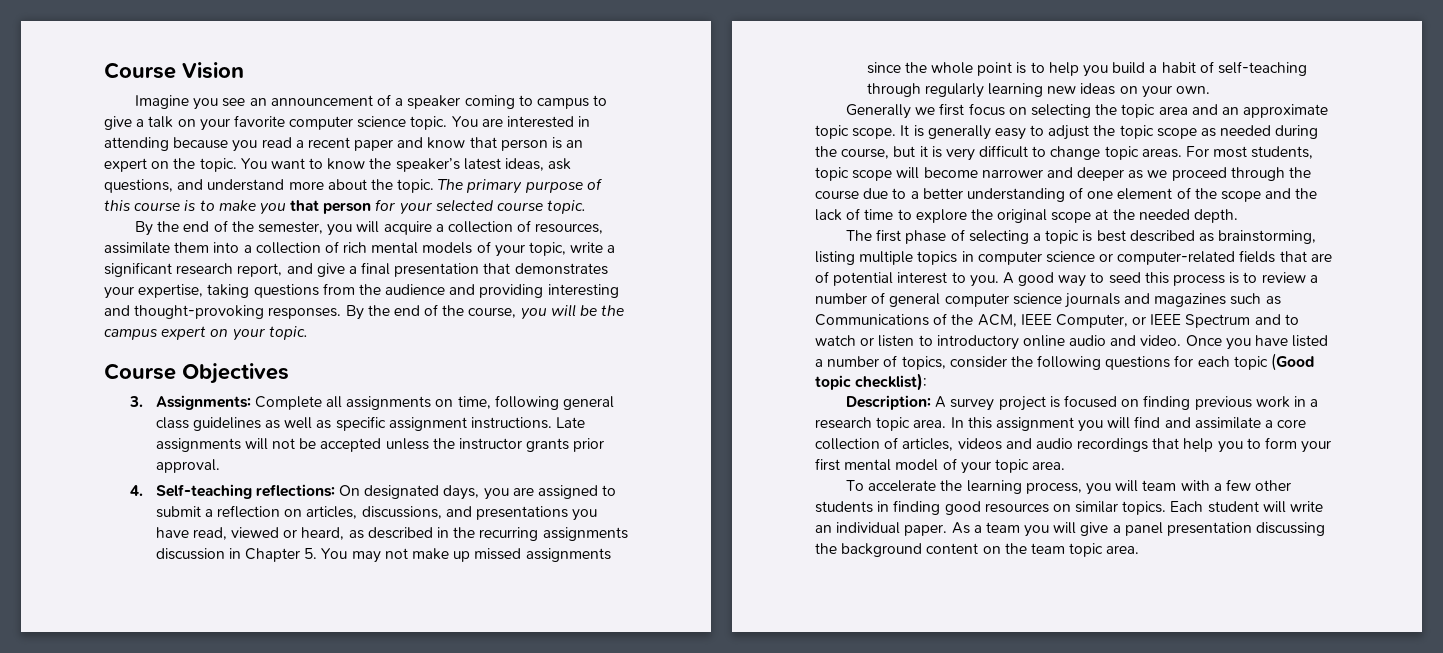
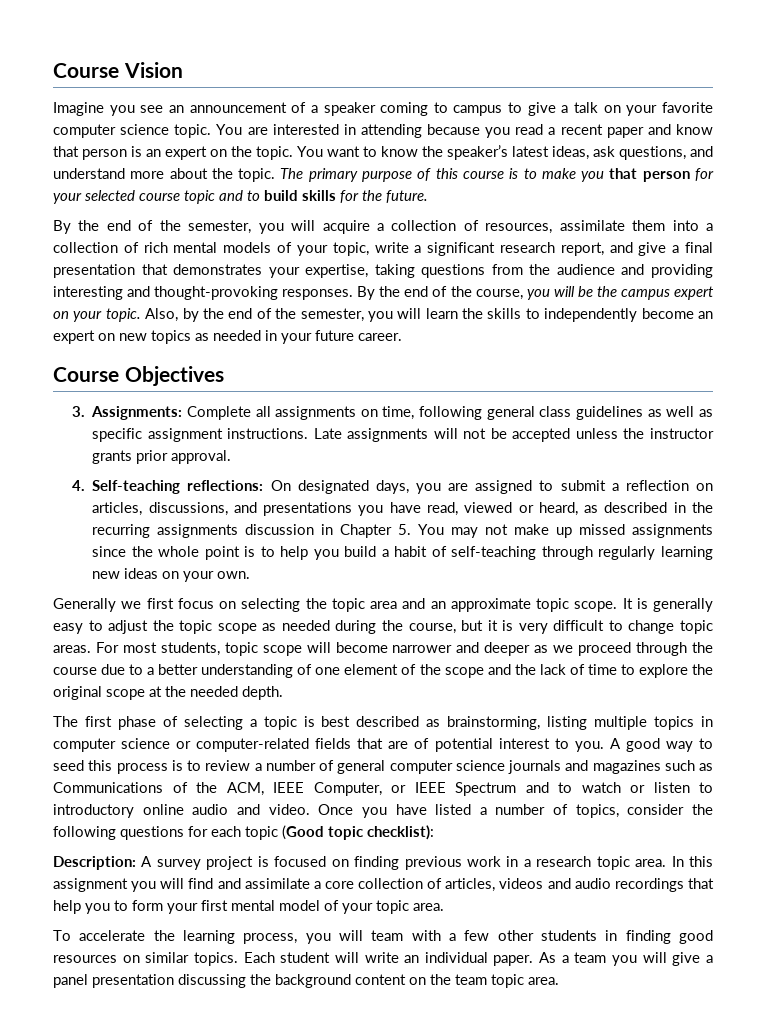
- The primary purpose of this course is to make you that person for your selected course topic.
+ The primary purpose of this course is to make you that person for your selected course topic and to build skills for the future.
+ Also, by the end of the semester, you will learn the skills to independently become an expert on new topics as needed in your future career.

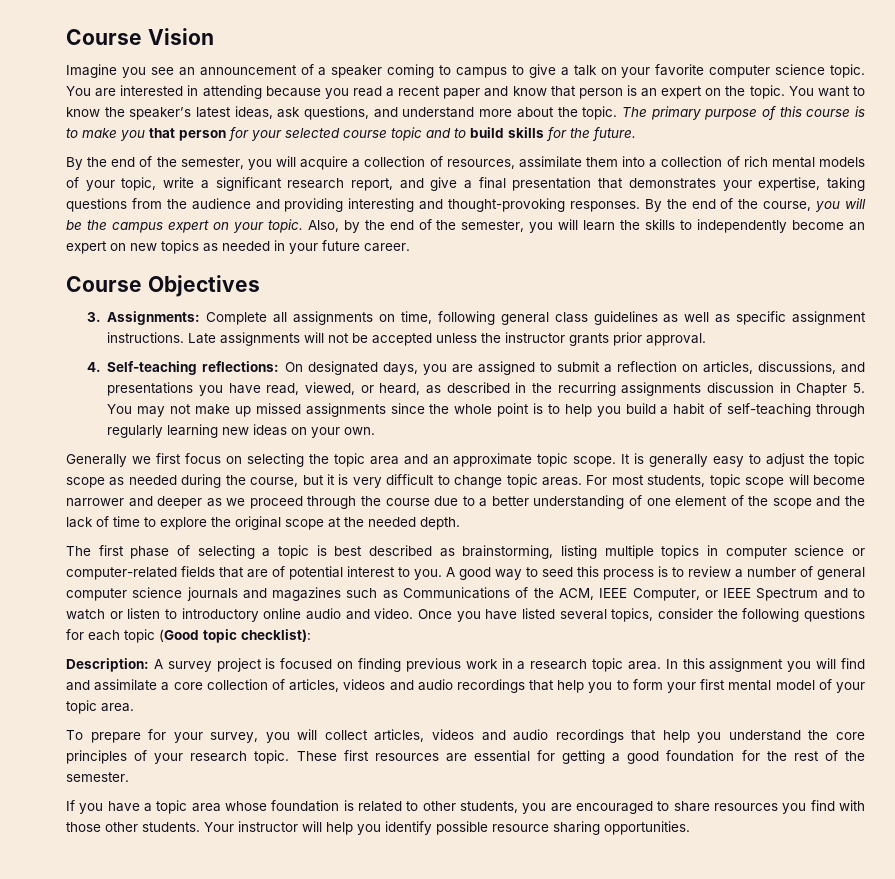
- On designated days, you are assigned to submit a reflection on articles, discussions, and presentations you have read, viewed or heard, as described in the recurring assignments discussion in Chapter 5. You may not make up missed assignments since the whole point is to help you build a habit of self-teaching through regularly learning new ideas on your own.
+ On designated days, you are assigned to submit a reflection on articles, discussions, and presentations you have read, viewed, or heard, as described in the recurring assignments discussion in Chapter 5. You may not make up missed assignments since the whole point is to help you build a habit of self-teaching through regularly learning new ideas on your own.
- Once you have listed a number of topics, consider the following questions for each topic (Good topic checklist):
+ Once you have listed several topics, consider the following questions for each topic (Good topic checklist):
- To accelerate the learning process, you will team with a few other students in finding good resources on similar topics. Each student will write an individual paper. As a team you will give a panel presentation discussing the background content on the team topic area.
+ To prepare for your survey, you will collect articles, videos and audio recordings that help you understand the core principles of your research topic. These first resources are essential for getting a good foundation for the rest of the semester.
+ If you have a topic area whose foundation is related to other students, you are encouraged to share resources you find with those other students. Your instructor will help you identify possible resource sharing opportunities.

